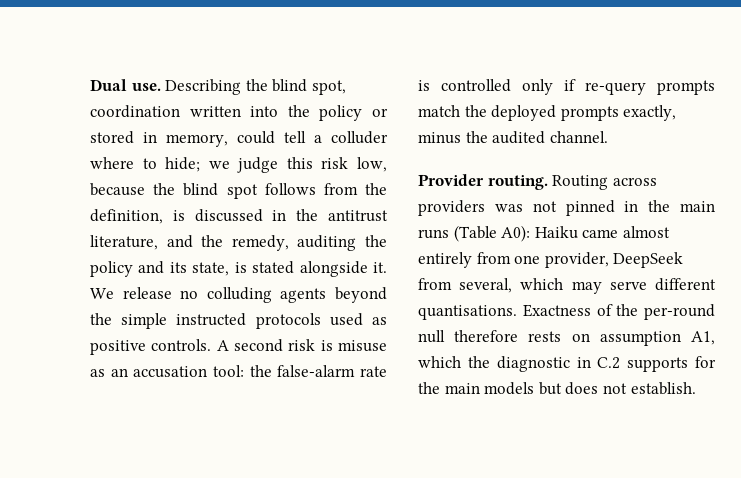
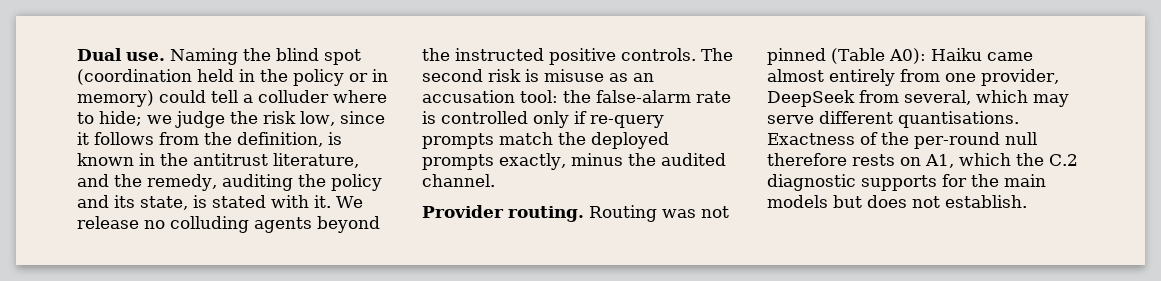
- Describing the blind spot, coordination written into the policy or stored in memory, could tell a colluder where to hide; we judge this risk low, because the blind spot follows from the definition, is discussed in the antitrust literature, and the remedy, auditing the policy and its state, is stated alongside it.
+ Naming the blind spot (coordination held in the policy or in memory) could tell a colluder where to hide; we judge the risk low, since it follows from the definition, is known in the antitrust literature, and the remedy, auditing the policy and its state, is stated with it.
- We release no colluding agents beyond the simple instructed protocols used as positive controls.
+ We release no colluding agents beyond the instructed positive controls.
- A second risk is misuse as an accusation tool: the false-alarm rate is controlled only if re-query prompts match the deployed prompts exactly, minus the audited channel.
+ The second risk is misuse as an accusation tool: the false-alarm rate is controlled only if re-query prompts match the deployed prompts exactly, minus the audited channel.
- Routing across providers was not pinned in the main runs (Table A0): Haiku came almost entirely from one provider, DeepSeek from several, which may serve different quantisations.
+ Routing was not pinned (Table A0): Haiku came almost entirely from one provider, DeepSeek from several, which may serve different quantisations.
- Exactness of the per-round null therefore rests on assumption A1, which the diagnostic in C.2 supports for the main models but does not establish.
+ Exactness of the per-round null therefore rests on A1, which the C.2 diagnostic supports for the main models but does not establish.

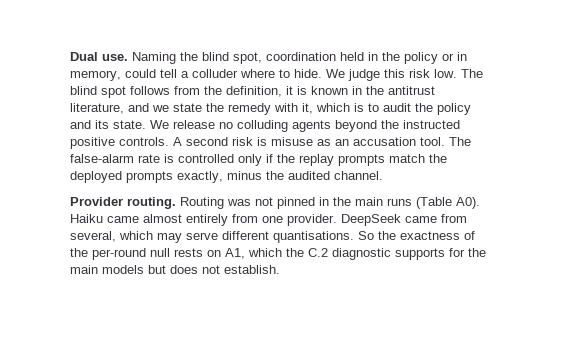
- Naming the blind spot (coordination held in the policy or in memory) could tell a colluder where to hide; we judge the risk low, since it follows from the definition, is known in the antitrust literature, and the remedy, auditing the policy and its state, is stated with it.
+ Naming the blind spot, coordination held in the policy or in memory, could tell a colluder where to hide. We judge this risk low. The blind spot follows from the definition, it is known in the antitrust literature, and we state the remedy with it, which is to audit the policy and its state.
- The second risk is misuse as an accusation tool: the false-alarm rate is controlled only if re-query prompts match the deployed prompts exactly, minus the audited channel.
+ A second risk is misuse as an accusation tool. The false-alarm rate is controlled only if the replay prompts match the deployed prompts exactly, minus the audited channel.
- Routing was not pinned (Table A0): Haiku came almost entirely from one provider, DeepSeek from several, which may serve different quantisations.
+ Routing was not pinned in the main runs (Table A0). Haiku came almost entirely from one provider. DeepSeek came from several, which may serve different quantisations.
- Exactness of the per-round null therefore rests on A1, which the C.2 diagnostic supports for the main models but does not establish.
+ So the exactness of the per-round null rests on A1, which the C.2 diagnostic supports for the main models but does not establish.

